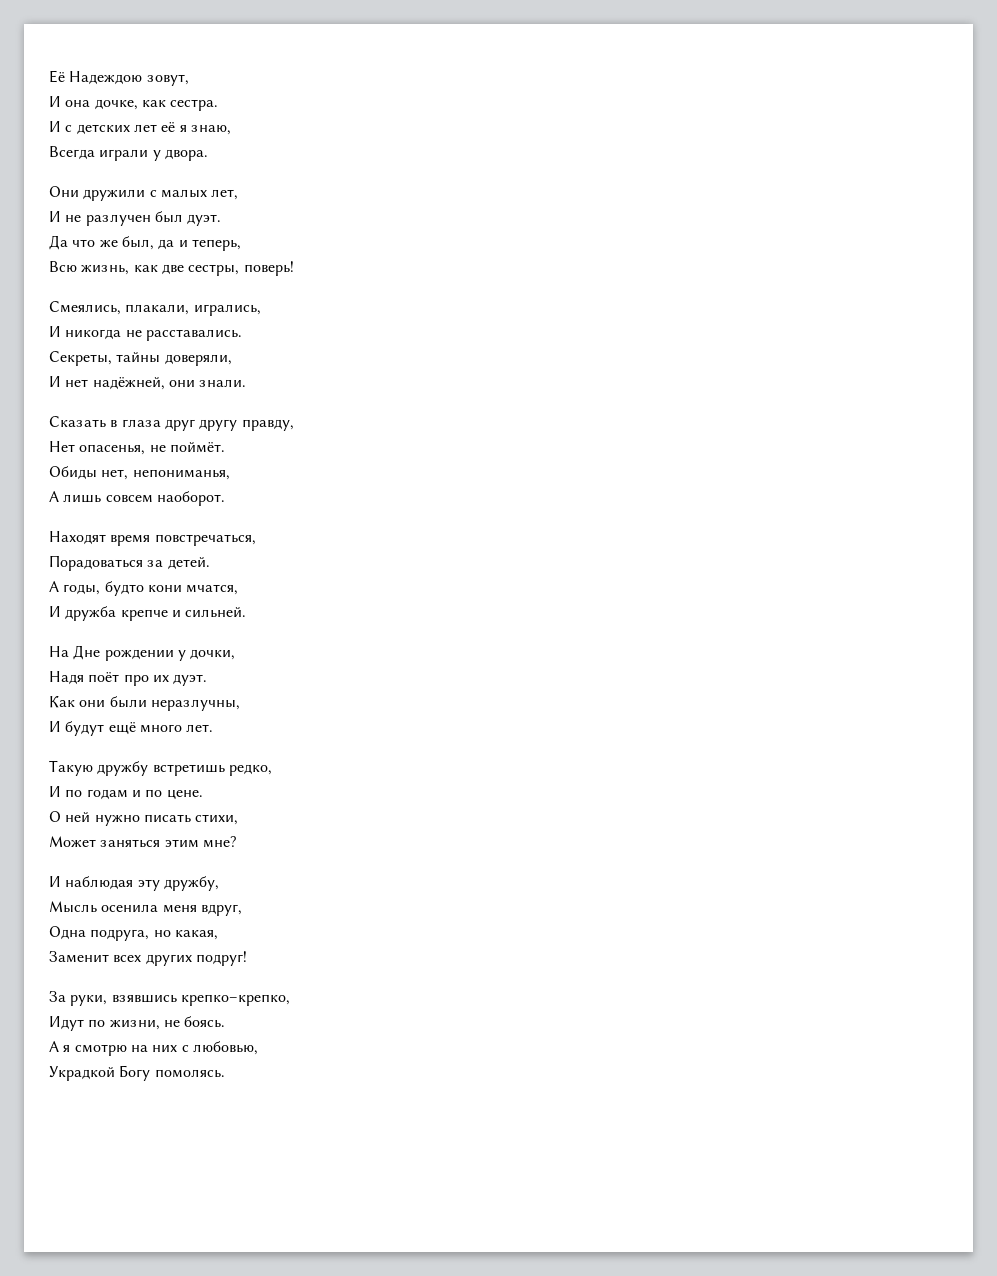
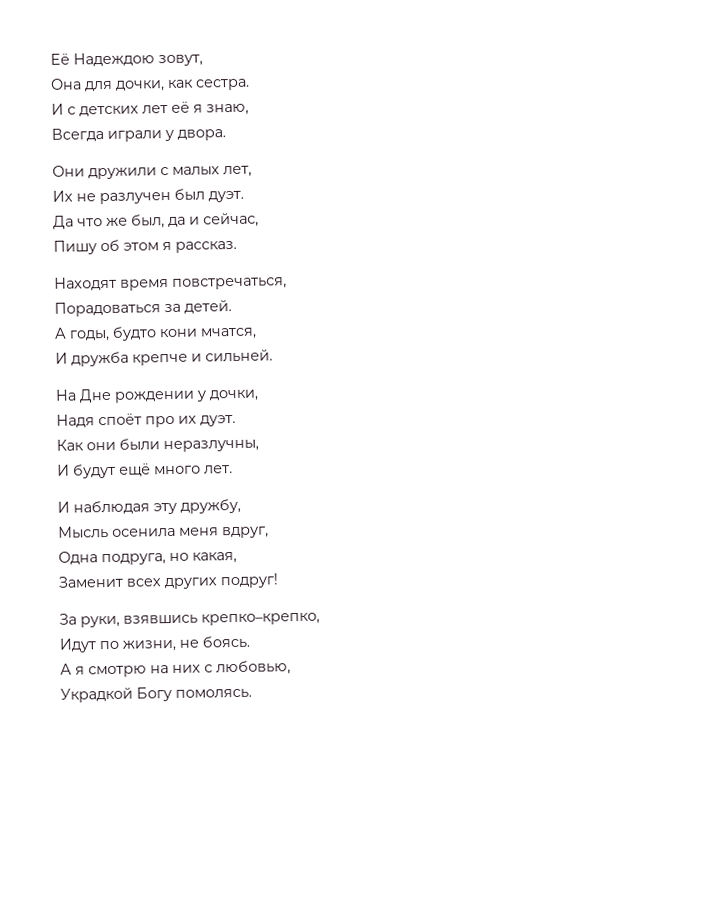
- И она дочке, как сестра.
+ Она для дочки, как сестра.
- И не разлучен был дуэт.
+ Их не разлучен был дуэт.
- Да что же был, да и теперь,
- Всю жизнь, как две сестры, поверь!
- Смеялись, плакали, игрались,
- И никогда не расставались.
- Секреты, тайны доверяли,
- И нет надёжней, они знали.
- Сказать в глаза друг другу правду,
- Нет опасенья, не поймёт.
- Обиды нет, непониманья,
- А лишь совсем наоборот.
+ Да что же был, да и сейчас,
+ Пишу об этом я рассказ.
- Надя поёт про их дуэт.
+ Надя споёт про их дуэт.
- Такую дружбу встретишь редко,
- И по годам и по цене.
- О ней нужно писать стихи,
- Может заняться этим мне?

